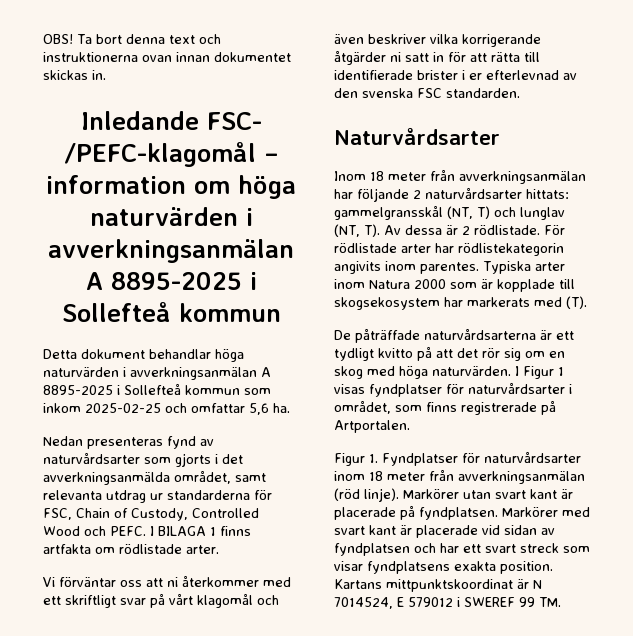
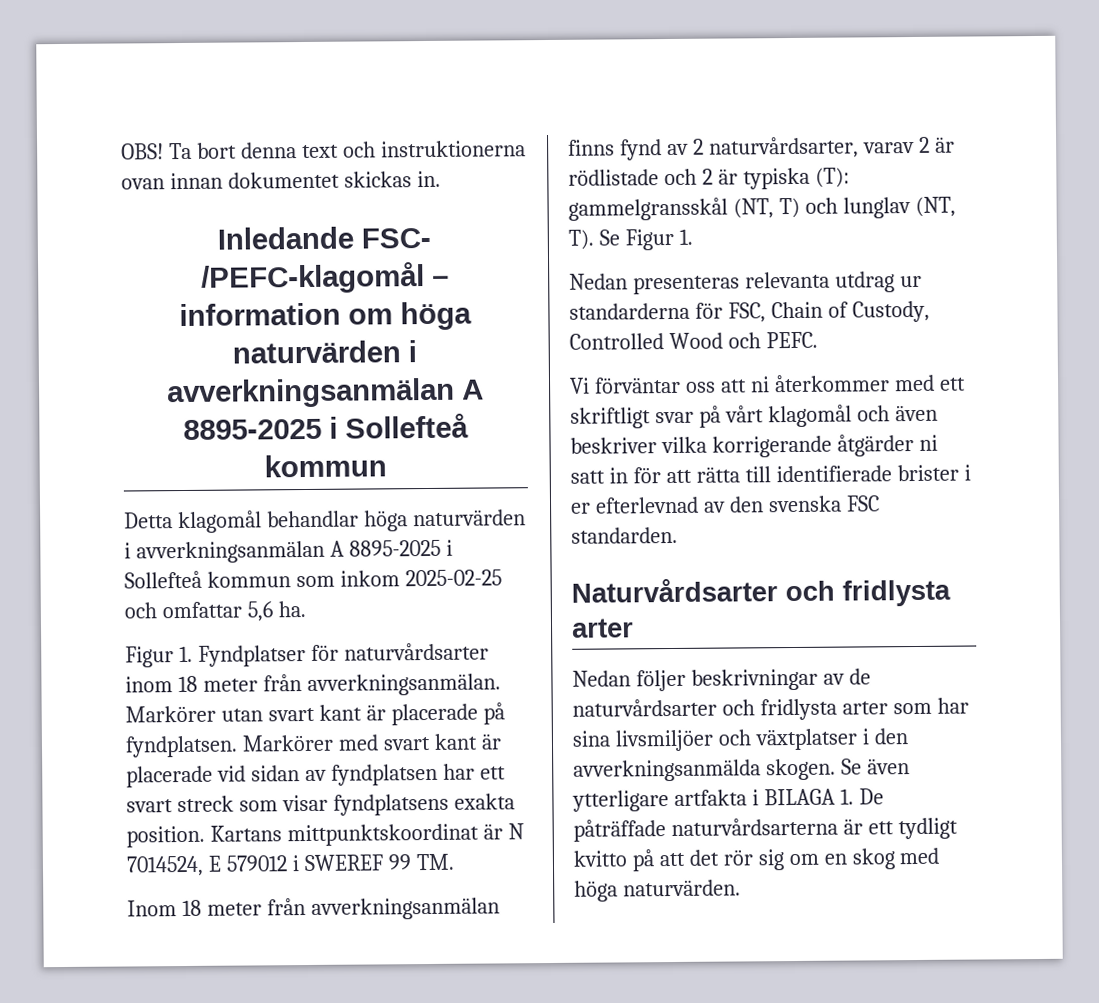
- Detta dokument behandlar höga naturvärden i avverkningsanmälan A 8895-2025 i Sollefteå kommun som inkom 2025-02-25 och omfattar 5,6 ha.
+ Detta klagomål behandlar höga naturvärden i avverkningsanmälan A 8895-2025 i Sollefteå kommun som inkom 2025-02-25 och omfattar 5,6 ha.
- Nedan presenteras fynd av naturvårdsarter som gjorts i det avverkningsanmälda området, samt relevanta utdrag ur standarderna för FSC, Chain of Custody, Controlled Wood och PEFC. I BILAGA 1 finns artfakta om rödlistade arter.
+ Figur 1. Fyndplatser för naturvårdsarter inom 18 meter från avverkningsanmälan. Markörer utan svart kant är placerade på fyndplatsen. Markörer med svart kant är placerade vid sidan av fyndplatsen har ett svart streck som visar fyndplatsens exakta position. Kartans mittpunktskoordinat är N 7014524, E 579012 i SWEREF 99 TM.
+ Inom 18 meter från avverkningsanmälan finns fynd av 2 naturvårdsarter, varav 2 är rödlistade och 2 är typiska (T): gammelgransskål (NT, T) och lunglav (NT, T). Se Figur 1.
+ Nedan presenteras relevanta utdrag ur standarderna för FSC, Chain of Custody, Controlled Wood och PEFC.
- Naturvårdsarter
- Inom 18 meter från avverkningsanmälan har följande 2 naturvårdsarter hittats: gammelgransskål (NT, T) och lunglav (NT, T). Av dessa är 2 rödlistade. För rödlistade arter har rödlistekategorin angivits inom parentes. Typiska arter inom Natura 2000 som är kopplade till skogsekosystem har markerats med (T).
- De påträffade naturvårdsarterna är ett tydligt kvitto på att det rör sig om en skog med höga naturvärden. I Figur 1 visas fyndplatser för naturvårdsarter i området, som finns registrerade på Artportalen.
- Figur 1. Fyndplatser för naturvårdsarter inom 18 meter från avverkningsanmälan (röd linje). Markörer utan svart kant är placerade på fyndplatsen. Markörer med svart kant är placerade vid sidan av fyndplatsen och har ett svart streck som visar fyndplatsens exakta position. Kartans mittpunktskoordinat är N 7014524, E 579012 i SWEREF 99 TM.
+ Naturvårdsarter och fridlysta arter
+ Nedan följer beskrivningar av de naturvårdsarter och fridlysta arter som har sina livsmiljöer och växtplatser i den avverkningsanmälda skogen. Se även ytterligare artfakta i BILAGA 1. De påträffade naturvårdsarterna är ett tydligt kvitto på att det rör sig om en skog med höga naturvärden.

